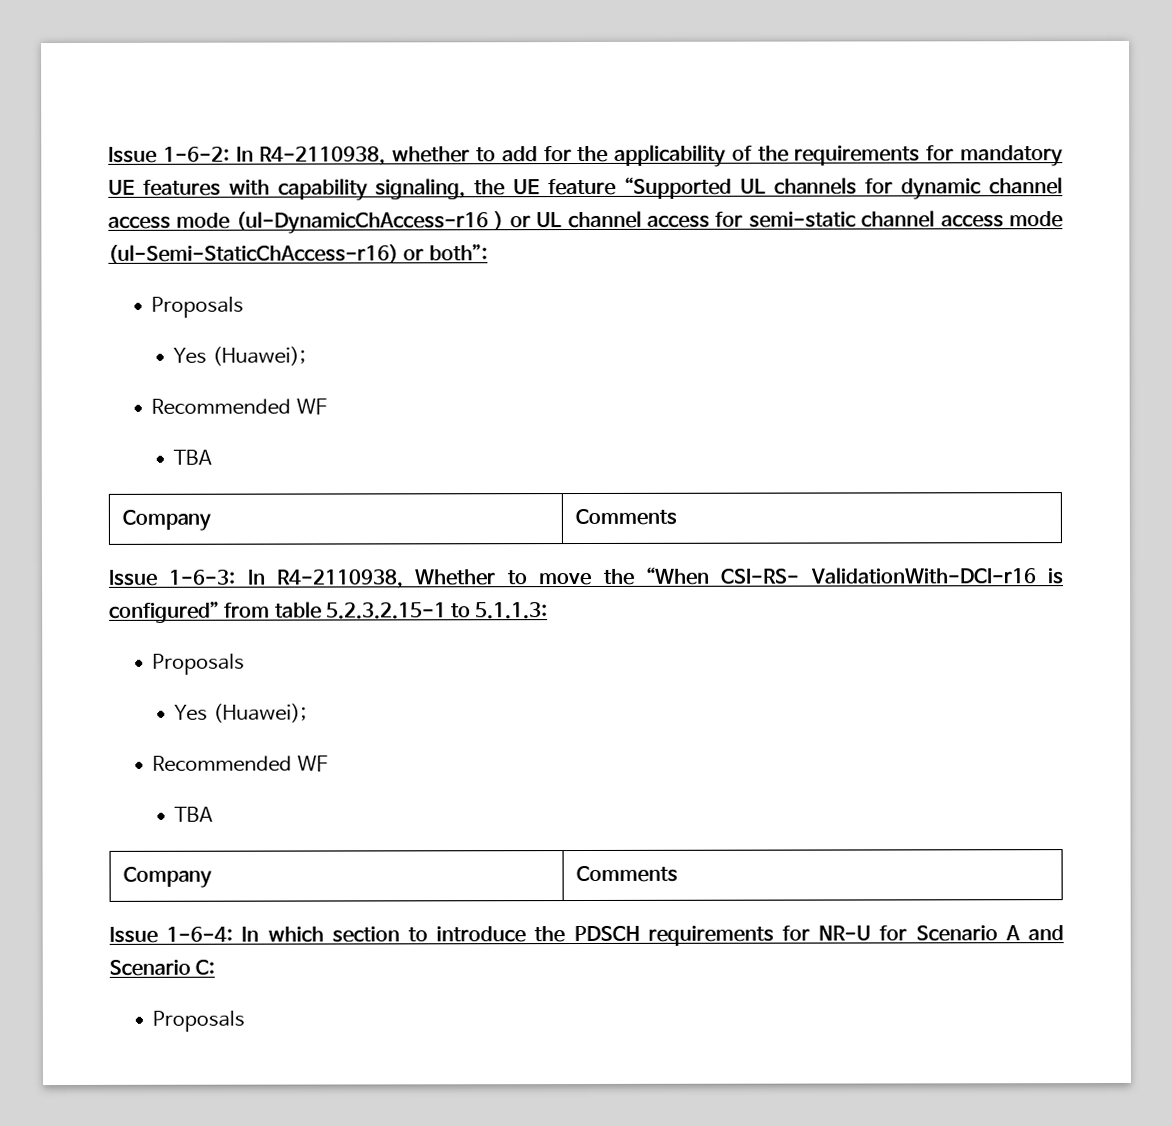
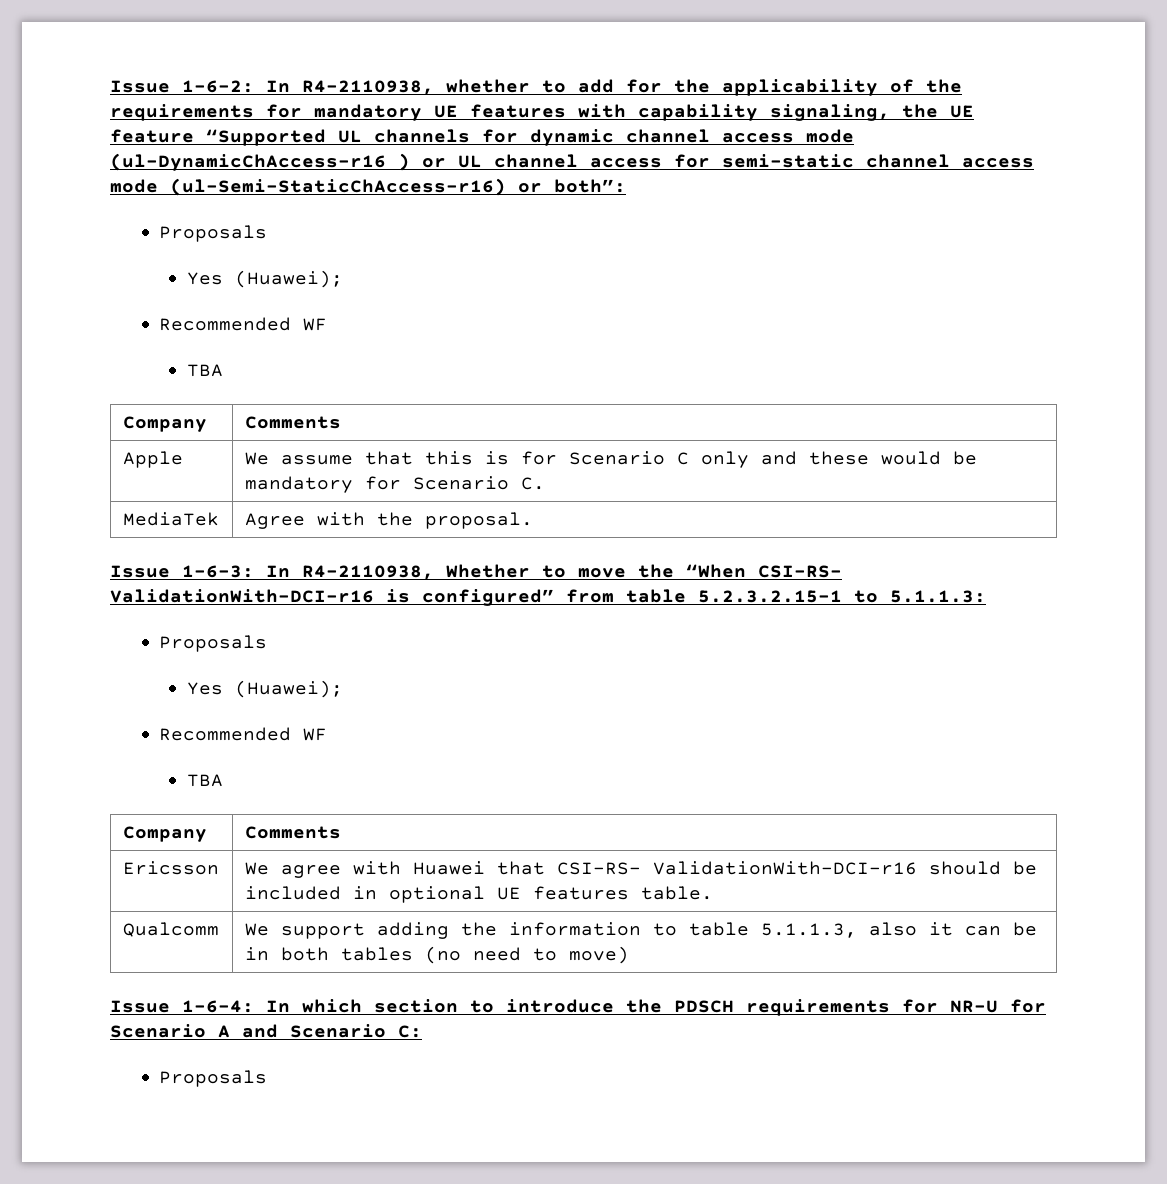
+ Apple | We assume that this is for Scenario C only and these would be mandatory for Scenario C.
+ MediaTek | Agree with the proposal.
+ Ericsson | We agree with Huawei that CSI-RS- ValidationWith-DCI-r16 should be included in optional UE features table.
+ Qualcomm | We support adding the information to table 5.1.1.3, also it can be in both tables (no need to move)

